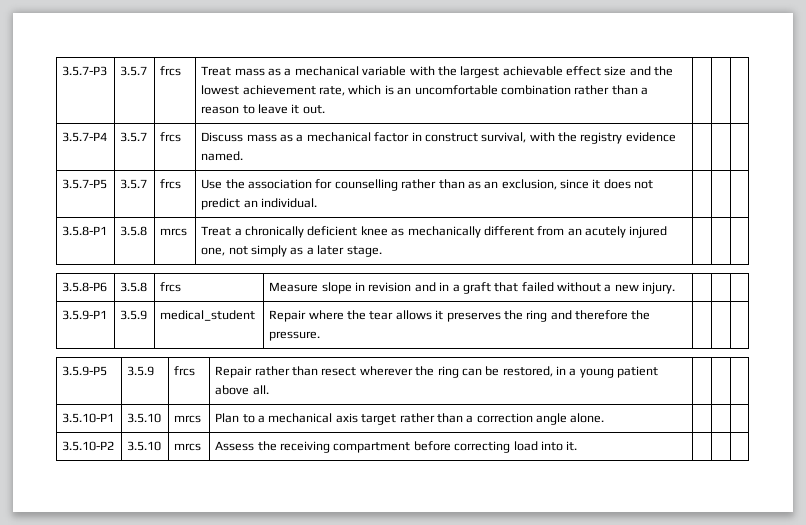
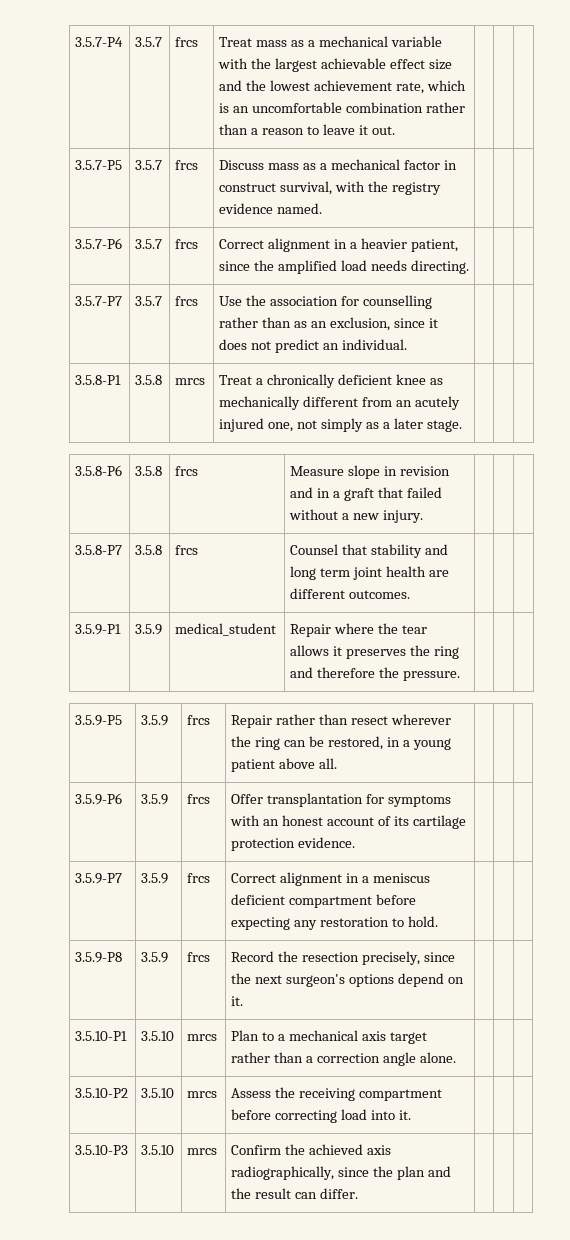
- 3.5.7-P3 | 3.5.7 | frcs | Treat mass as a mechanical variable with the largest achievable effect size and the lowest achievement rate, which is an uncomfortable combination rather than a reason to leave it out. | | |
+ 3.5.7-P4 | 3.5.7 | frcs | Treat mass as a mechanical variable with the largest achievable effect size and the lowest achievement rate, which is an uncomfortable combination rather than a reason to leave it out. | | |
- 3.5.7-P4 | 3.5.7 | frcs | Discuss mass as a mechanical factor in construct survival, with the registry evidence named. | | |
+ 3.5.7-P5 | 3.5.7 | frcs | Discuss mass as a mechanical factor in construct survival, with the registry evidence named. | | |
- 3.5.7-P5 | 3.5.7 | frcs | Use the association for counselling rather than as an exclusion, since it does not predict an individual. | | |
+ 3.5.7-P6 | 3.5.7 | frcs | Correct alignment in a heavier patient, since the amplified load needs directing. | | |
+ 3.5.7-P7 | 3.5.7 | frcs | Use the association for counselling rather than as an exclusion, since it does not predict an individual. | | |
+ 3.5.8-P7 | 3.5.8 | frcs | Counsel that stability and long term joint health are different outcomes. | | |
+ 3.5.9-P6 | 3.5.9 | frcs | Offer transplantation for symptoms with an honest account of its cartilage protection evidence. | | |
+ 3.5.9-P7 | 3.5.9 | frcs | Correct alignment in a meniscus deficient compartment before expecting any restoration to hold. | | |
+ 3.5.9-P8 | 3.5.9 | frcs | Record the resection precisely, since the next surgeon's options depend on it. | | |
+ 3.5.10-P3 | 3.5.10 | mrcs | Confirm the achieved axis radiographically, since the plan and the result can differ. | | |

